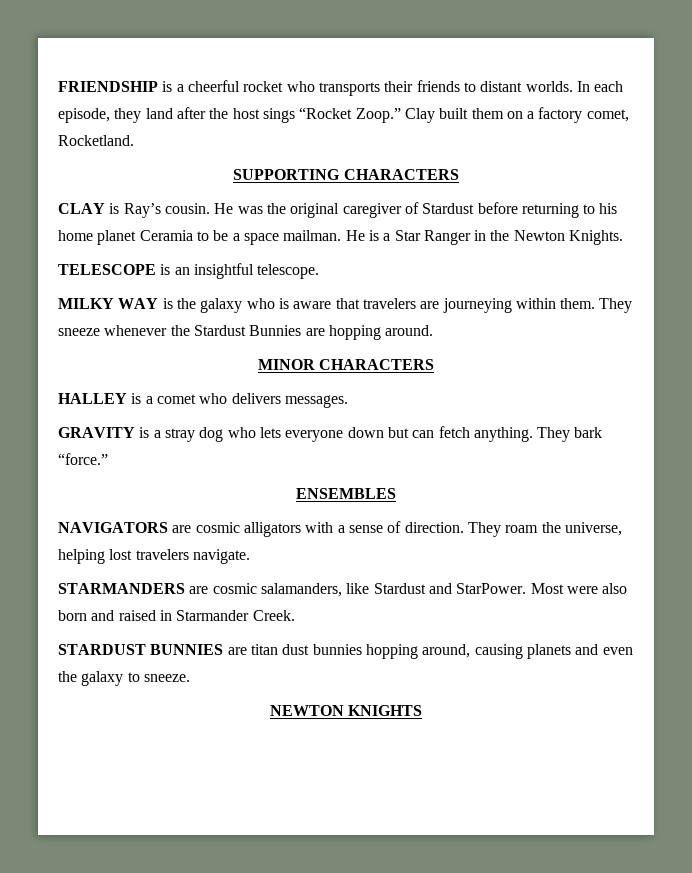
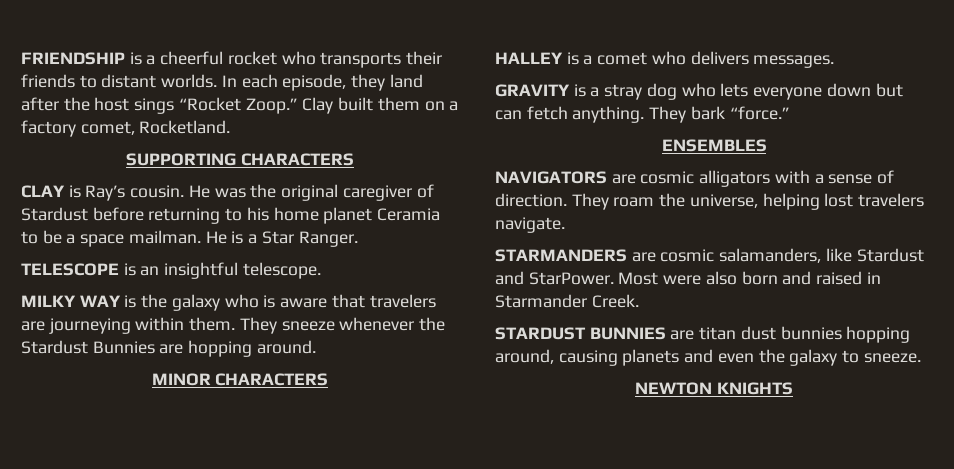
- He is a Star Ranger in the Newton Knights.
+ He is a Star Ranger.

